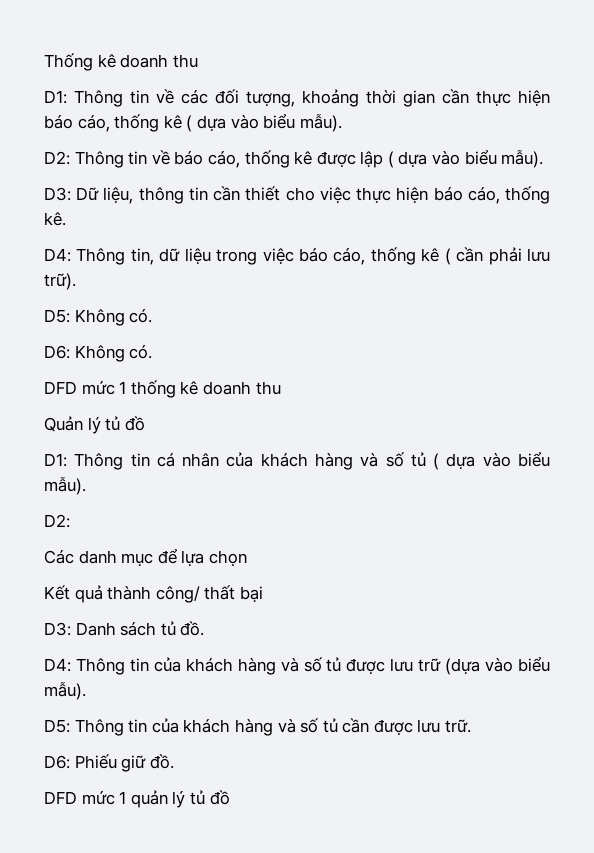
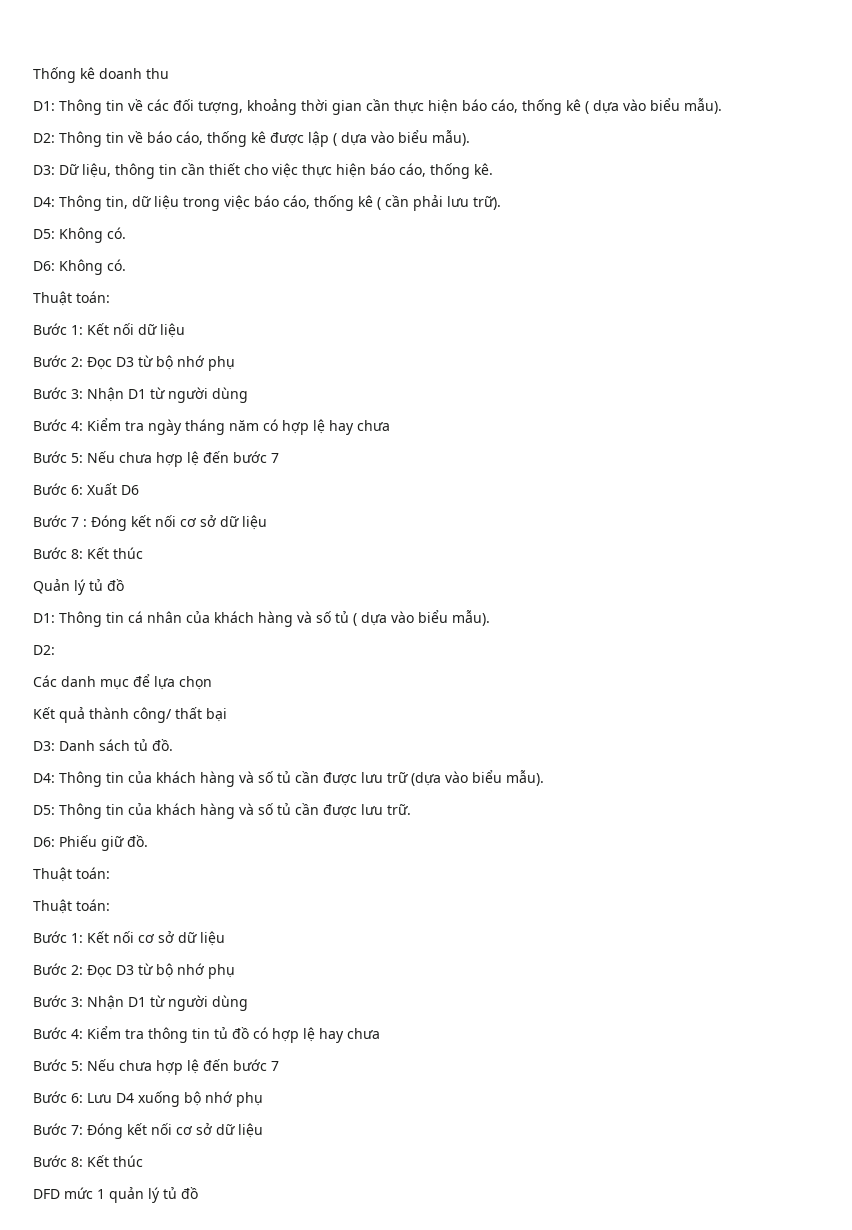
  D6: Không có.
- DFD mức 1 thống kê doanh thu
+ Thuật toán:
+ Bước 1: Kết nối dữ liệu
+ Bước 2: Đọc D3 từ bộ nhớ phụ
+ Bước 3: Nhận D1 từ người dùng
+ Bước 4: Kiểm tra ngày tháng năm có hợp lệ hay chưa
+ Bước 5: Nếu chưa hợp lệ đến bước 7
+ Bước 6: Xuất D6
+ Bước 7 : Đóng kết nối cơ sở dữ liệu
+ Bước 8: Kết thúc
- D4: Thông tin của khách hàng và số tủ được lưu trữ (dựa vào biểu mẫu).
+ D4: Thông tin của khách hàng và số tủ cần được lưu trữ (dựa vào biểu mẫu).
  D6: Phiếu giữ đồ.
+ Thuật toán:
+ Thuật toán:
+ Bước 1: Kết nối cơ sở dữ liệu
+ Bước 2: Đọc D3 từ bộ nhớ phụ
+ Bước 3: Nhận D1 từ người dùng
+ Bước 4: Kiểm tra thông tin tủ đồ có hợp lệ hay chưa
+ Bước 5: Nếu chưa hợp lệ đến bước 7
+ Bước 6: Lưu D4 xuống bộ nhớ phụ
+ Bước 7: Đóng kết nối cơ sở dữ liệu
+ Bước 8: Kết thúc

